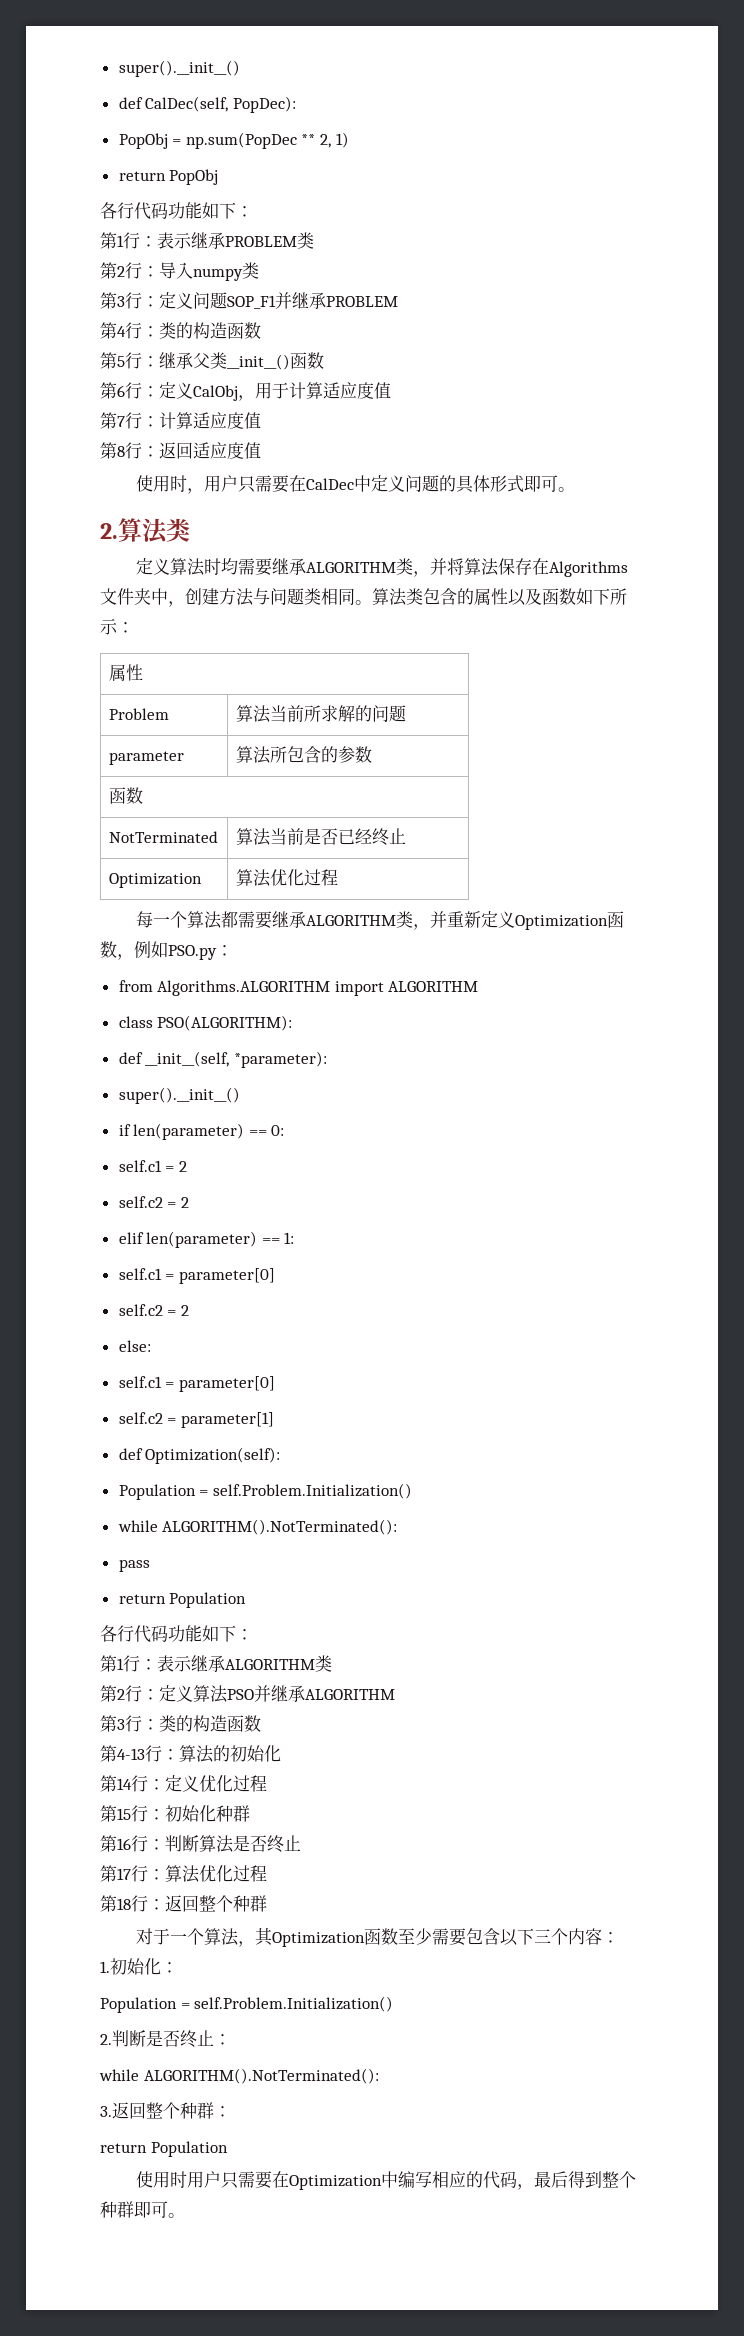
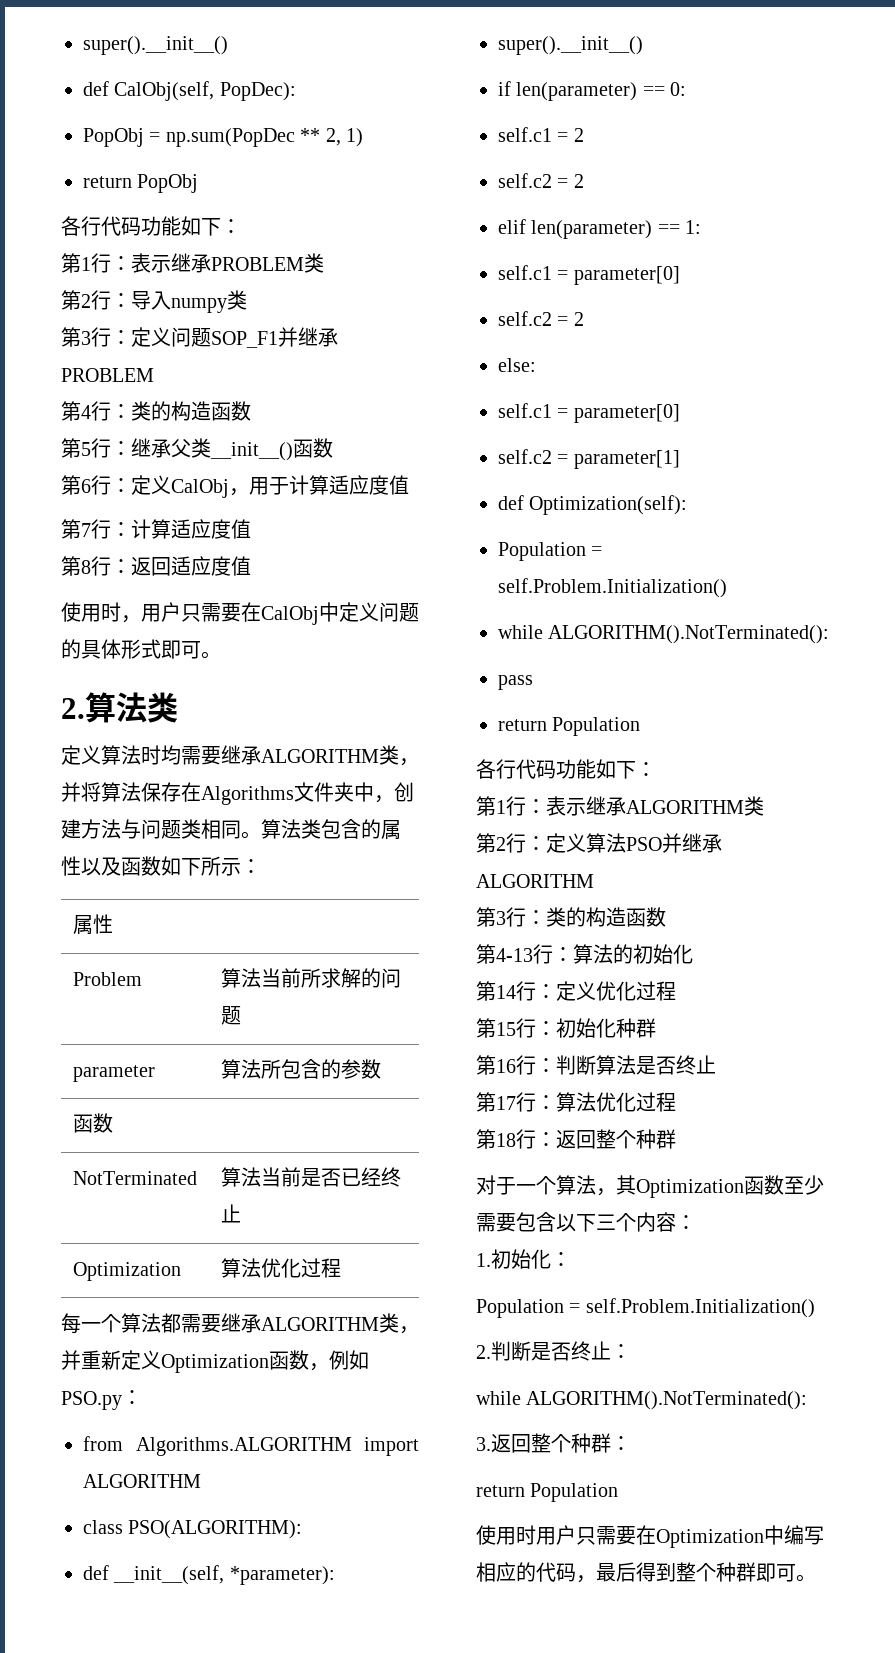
- def CalDec(self, PopDec):
+ def CalObj(self, PopDec):
- 使用时，用户只需要在CalDec中定义问题的具体形式即可。
+ 使用时，用户只需要在CalObj中定义问题的具体形式即可。

